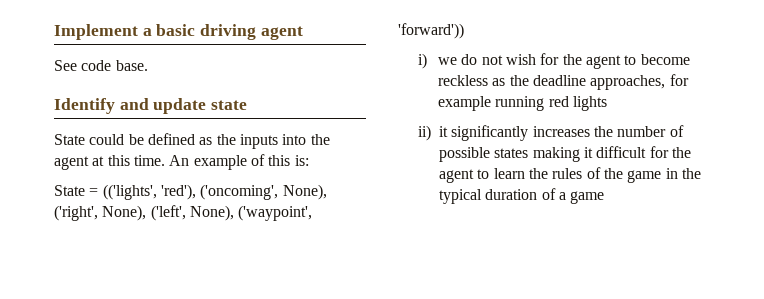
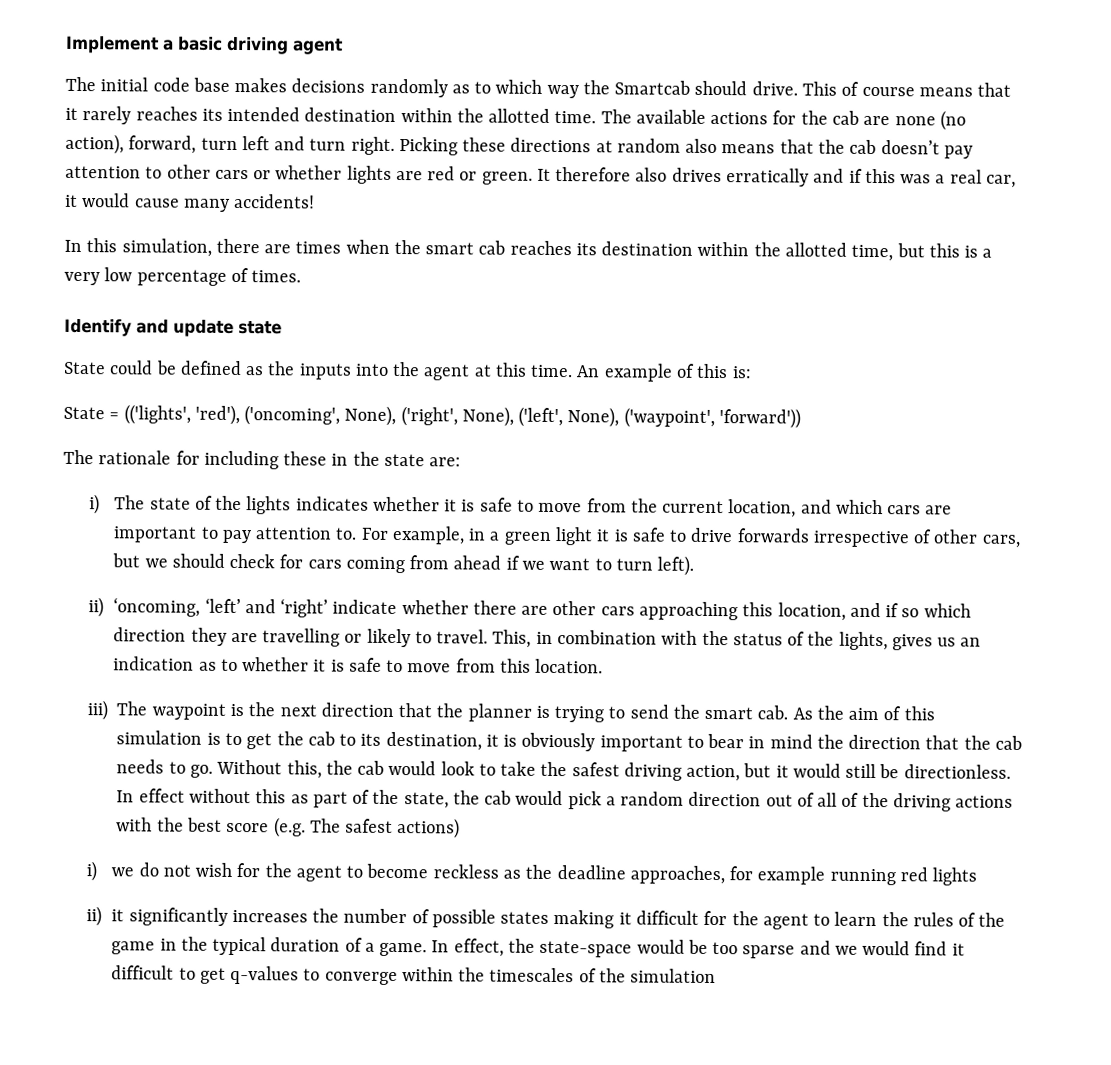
- See code base.
+ The initial code base makes decisions randomly as to which way the Smartcab should drive. This of course means that it rarely reaches its intended destination within the allotted time. The available actions for the cab are none (no action), forward, turn left and turn right. Picking these directions at random also means that the cab doesn’t pay attention to other cars or whether lights are red or green. It therefore also drives erratically and if this was a real car, it would cause many accidents!
+ In this simulation, there are times when the smart cab reaches its destination within the allotted time, but this is a very low percentage of times.
+ The rationale for including these in the state are:
+ i) The state of the lights indicates whether it is safe to move from the current location, and which cars are important to pay attention to. For example, in a green light it is safe to drive forwards irrespective of other cars, but we should check for cars coming from ahead if we want to turn left).
+ ii) ‘oncoming, ‘left’ and ‘right’ indicate whether there are other cars approaching this location, and if so which direction they are travelling or likely to travel. This, in combination with the status of the lights, gives us an indication as to whether it is safe to move from this location.
+ iii) The waypoint is the next direction that the planner is trying to send the smart cab. As the aim of this simulation is to get the cab to its destination, it is obviously important to bear in mind the direction that the cab needs to go. Without this, the cab would look to take the safest driving action, but it would still be directionless. In effect without this as part of the state, the cab would pick a random direction out of all of the driving actions with the best score (e.g. The safest actions)
- ii) it significantly increases the number of possible states making it difficult for the agent to learn the rules of the game in the typical duration of a game
+ ii) it significantly increases the number of possible states making it difficult for the agent to learn the rules of the game in the typical duration of a game. In effect, the state-space would be too sparse and we would find it difficult to get q-values to converge within the timescales of the simulation

